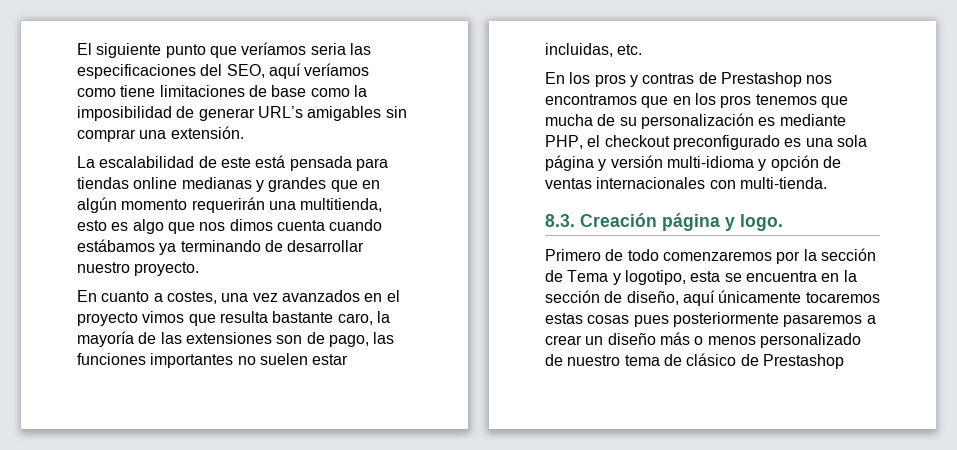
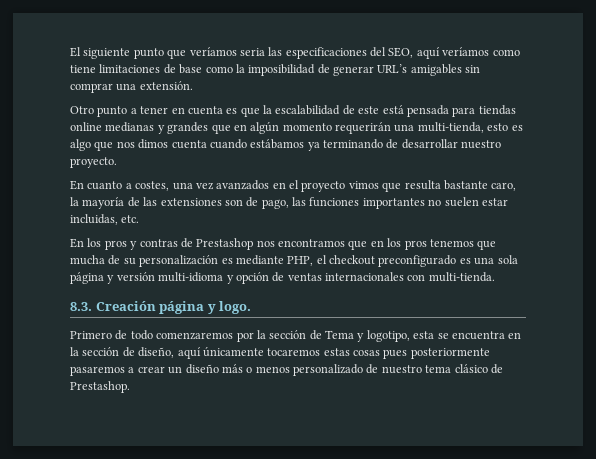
- La escalabilidad de este está pensada para tiendas online medianas y grandes que en algún momento requerirán una multitienda, esto es algo que nos dimos cuenta cuando estábamos ya terminando de desarrollar nuestro proyecto.
+ Otro punto a tener en cuenta es que la escalabilidad de este está pensada para tiendas online medianas y grandes que en algún momento requerirán una multi-tienda, esto es algo que nos dimos cuenta cuando estábamos ya terminando de desarrollar nuestro proyecto.
- Primero de todo comenzaremos por la sección de Tema y logotipo, esta se encuentra en la sección de diseño, aquí únicamente tocaremos estas cosas pues posteriormente pasaremos a crear un diseño más o menos personalizado de nuestro tema de clásico de Prestashop
+ Primero de todo comenzaremos por la sección de Tema y logotipo, esta se encuentra en la sección de diseño, aquí únicamente tocaremos estas cosas pues posteriormente pasaremos a crear un diseño más o menos personalizado de nuestro tema clásico de Prestashop.

